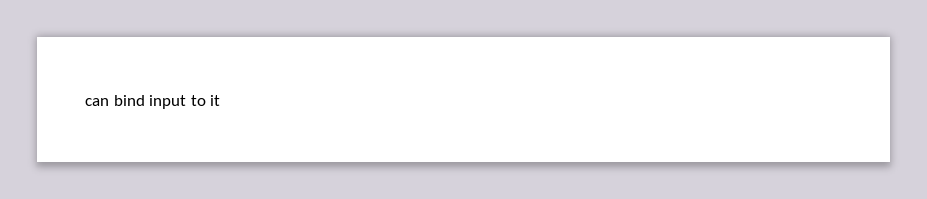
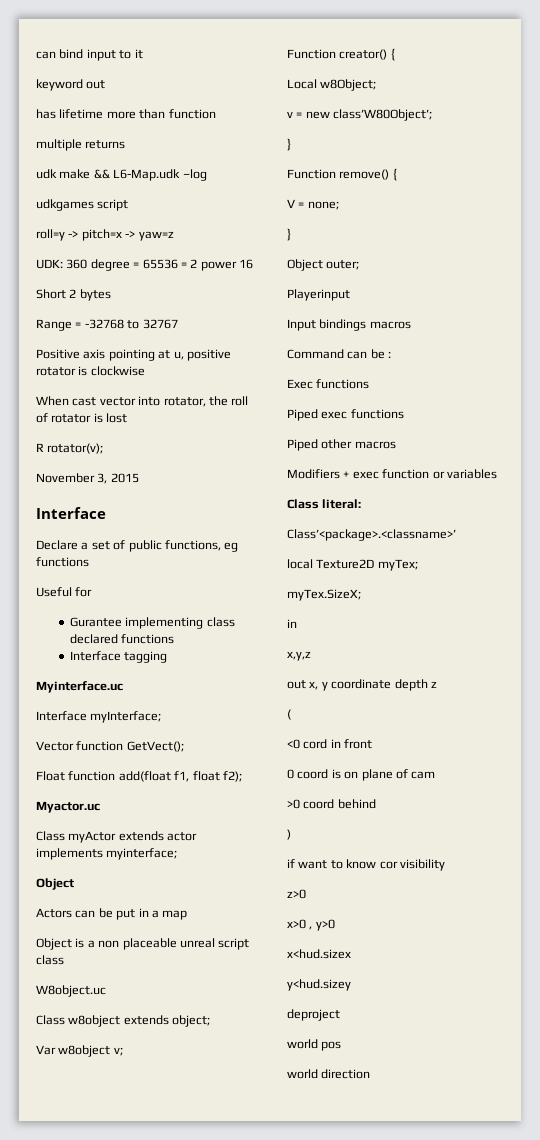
+ keyword out
+ has lifetime more than function
+ multiple returns
+ udk make && L6-Map.udk –log
+ udkgames script
+ roll=y -> pitch=x -> yaw=z
+ UDK: 360 degree = 65536 = 2 power 16
+ Short 2 bytes
+ Range = -32768 to 32767
+ Positive axis pointing at u, positive rotator is clockwise
+ When cast vector into rotator, the roll of rotator is lost
+ R rotator(v);
+ November 3, 2015
+ Interface
+ Declare a set of public functions, eg functions
+ Useful for
+ Gurantee implementing class declared functions
+ Interface tagging
+ Myinterface.uc
+ Interface myInterface;
+ Vector function GetVect();
+ Float function add(float f1, float f2);
+ Myactor.uc
+ Class myActor extends actor implements myinterface;
+ Object
+ Actors can be put in a map
+ Object is a non placeable unreal script class
+ W8object.uc
+ Class w8object extends object;
+ Var w8object v;
+ Function creator() {
+ Local w8Object;
+ v = new class’W80Object’;
+ }
+ Function remove() {
+ V = none;
+ }
+ Object outer;
+ Playerinput
+ Input bindings macros
+ Command can be :
+ Exec functions
+ Piped exec functions
+ Piped other macros
+ Modifiers + exec function or variables
+ Class literal:
+ Class’<package>.<classname>’
+ local Texture2D myTex;
+ myTex.SizeX;
+ in
+ x,y,z
+ out x, y coordinate depth z
+ (
+ <0 cord in front
+ 0 coord is on plane of cam
+ >0 coord behind
+ )
+ if want to know cor visibility
+ z>0
+ x>0 , y>0
+ x<hud.sizex
+ y<hud.sizey
+ deproject
+ world pos
+ world direction

